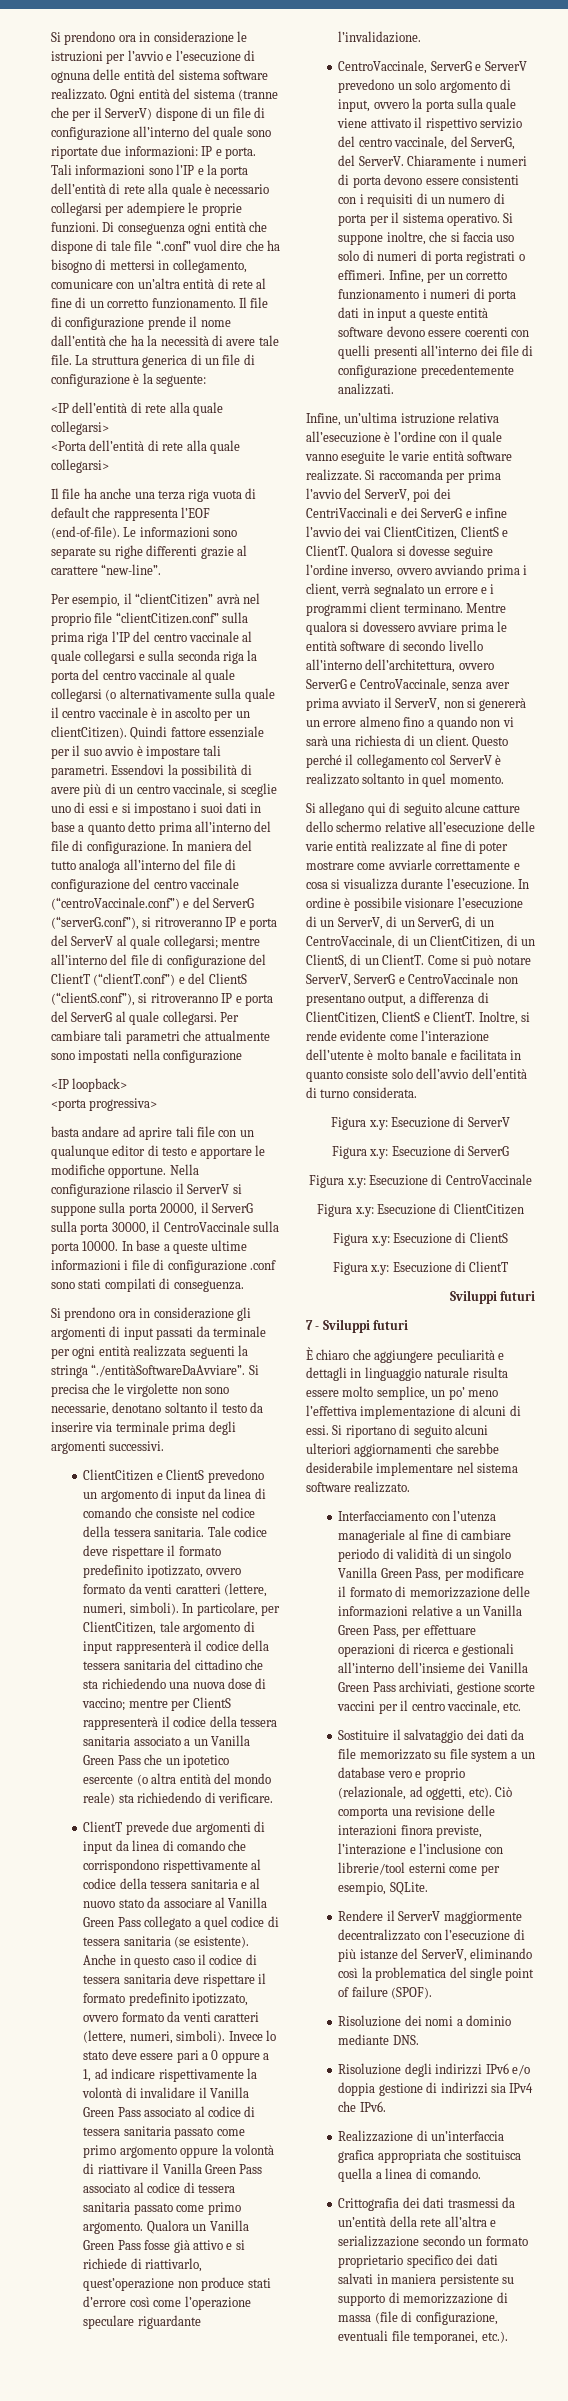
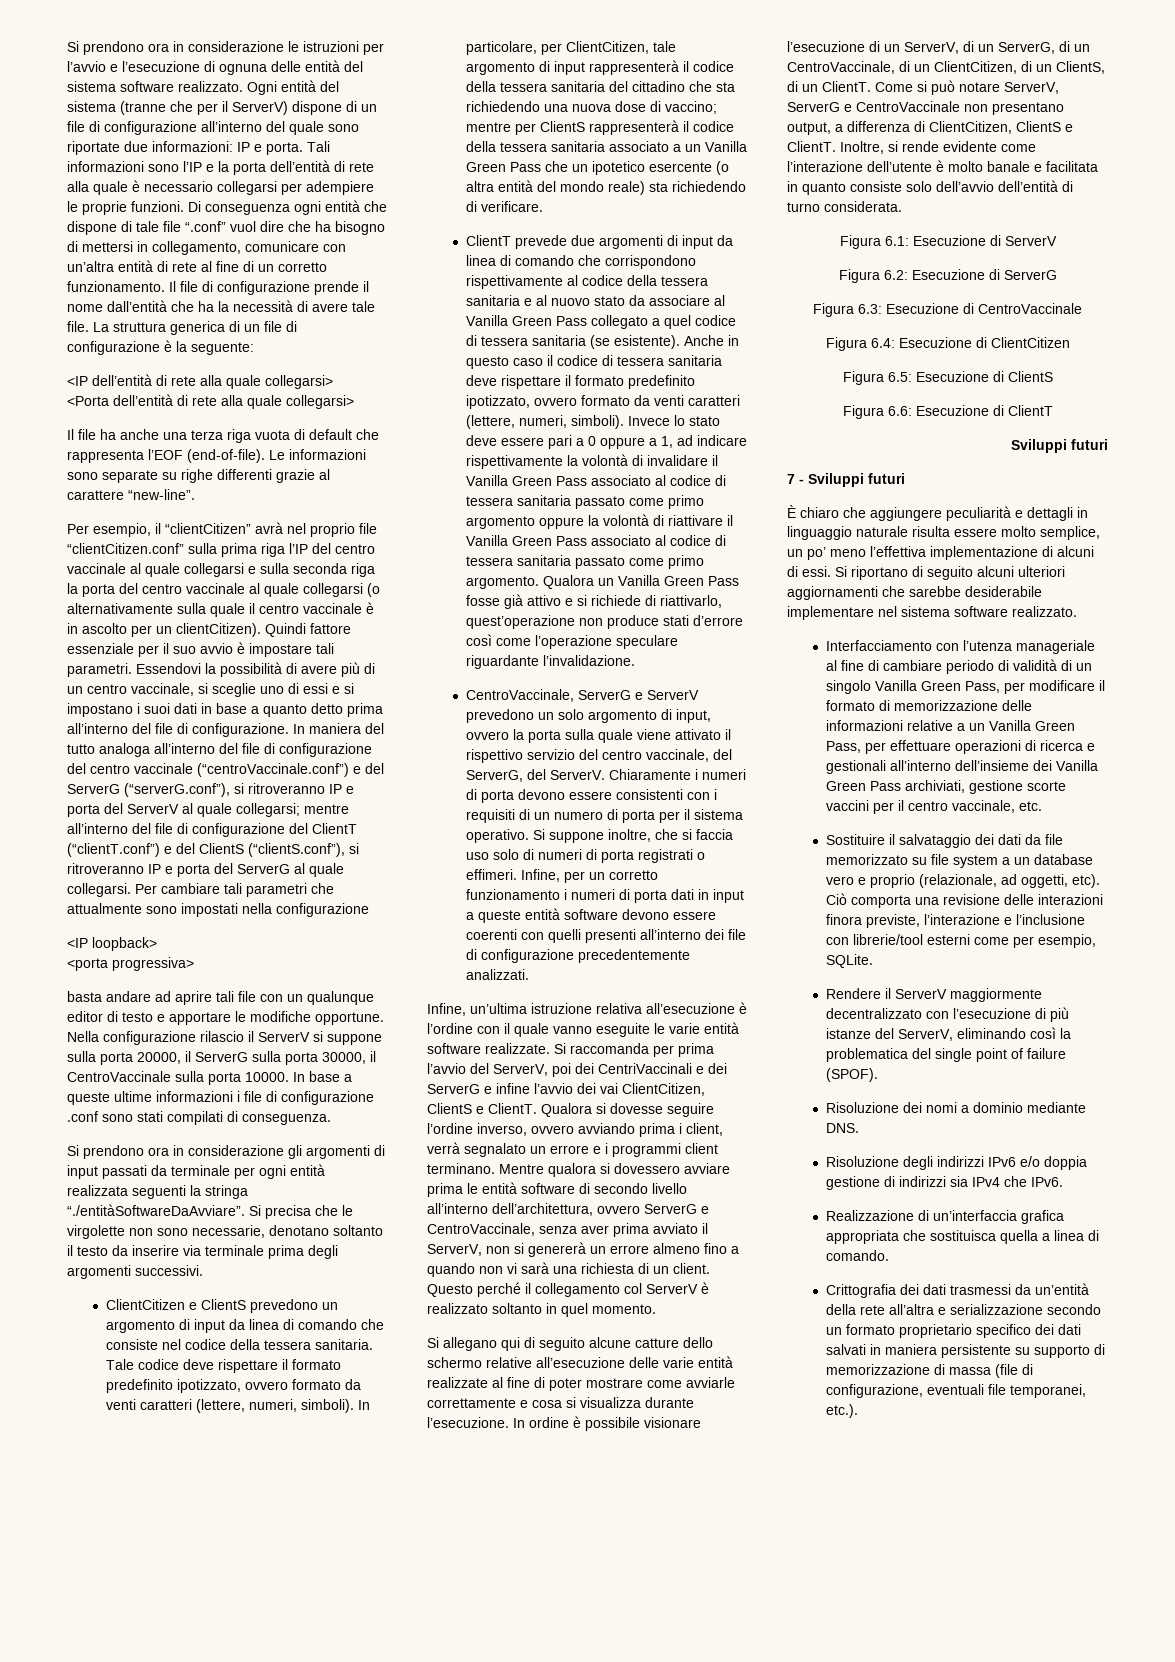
- Figura x.y: Esecuzione di ServerV
+ Figura 6.1: Esecuzione di ServerV
- Figura x.y: Esecuzione di ServerG
+ Figura 6.2: Esecuzione di ServerG
- Figura x.y: Esecuzione di CentroVaccinale
+ Figura 6.3: Esecuzione di CentroVaccinale
- Figura x.y: Esecuzione di ClientCitizen
+ Figura 6.4: Esecuzione di ClientCitizen
- Figura x.y: Esecuzione di ClientS
+ Figura 6.5: Esecuzione di ClientS
- Figura x.y: Esecuzione di ClientT
+ Figura 6.6: Esecuzione di ClientT

